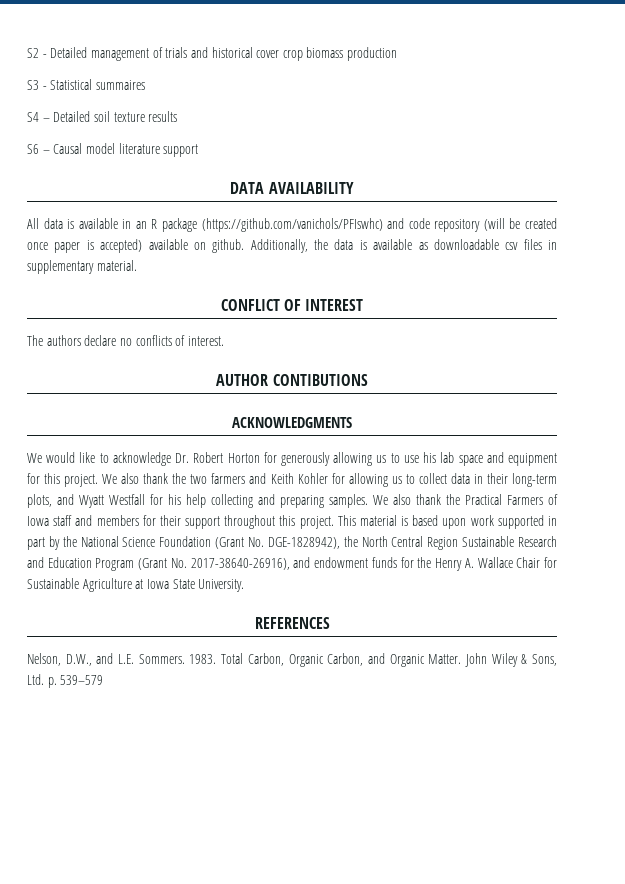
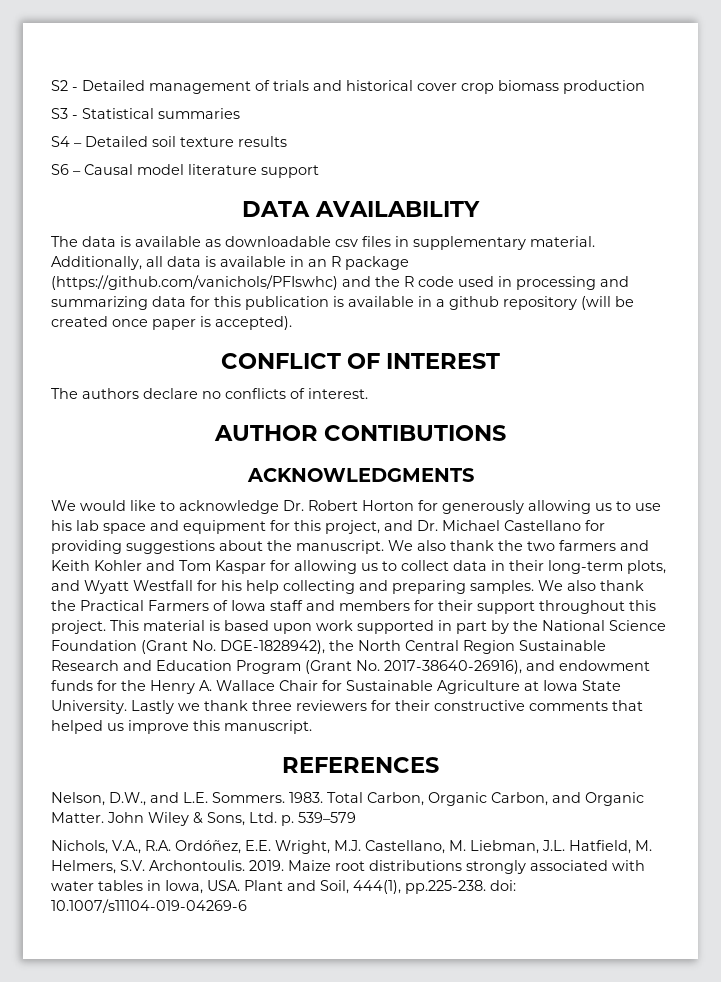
- S3 - Statistical summaires
+ S3 - Statistical summaries
- All data is available in an R package (https://github.com/vanichols/PFIswhc) and code repository (will be created once paper is accepted) available on github. Additionally, the data is available as downloadable csv files in supplementary material.
+ The data is available as downloadable csv files in supplementary material. Additionally, all data is available in an R package (https://github.com/vanichols/PFIswhc) and the R code used in processing and summarizing data for this publication is available in a github repository (will be created once paper is accepted).
- We would like to acknowledge Dr. Robert Horton for generously allowing us to use his lab space and equipment for this project.
+ We would like to acknowledge Dr. Robert Horton for generously allowing us to use his lab space and equipment for this project, and Dr. Michael Castellano for providing suggestions about the manuscript.
- We also thank the two farmers and Keith Kohler for allowing us to collect data in their long-term plots, and Wyatt Westfall for his help collecting and preparing samples.
+ We also thank the two farmers and Keith Kohler and Tom Kaspar for allowing us to collect data in their long-term plots, and Wyatt Westfall for his help collecting and preparing samples.
+ Lastly we thank three reviewers for their constructive comments that helped us improve this manuscript.
+ Nichols, V.A., R.A. Ordóñez, E.E. Wright, M.J. Castellano, M. Liebman, J.L. Hatfield, M. Helmers, S.V. Archontoulis. 2019. Maize root distributions strongly associated with water tables in Iowa, USA. Plant and Soil, 444(1), pp.225-238. doi: 10.1007/s11104-019-04269-6

